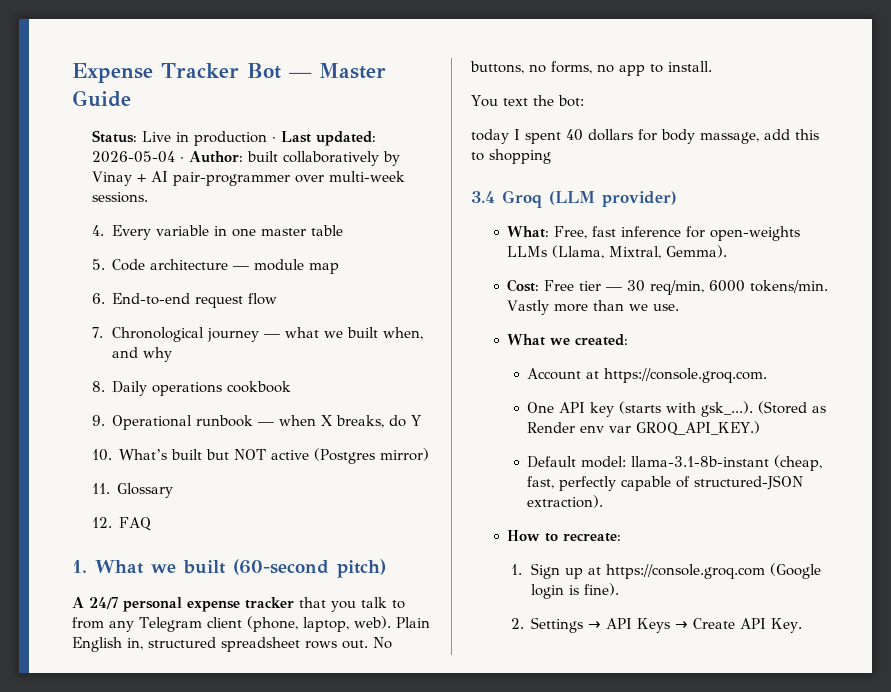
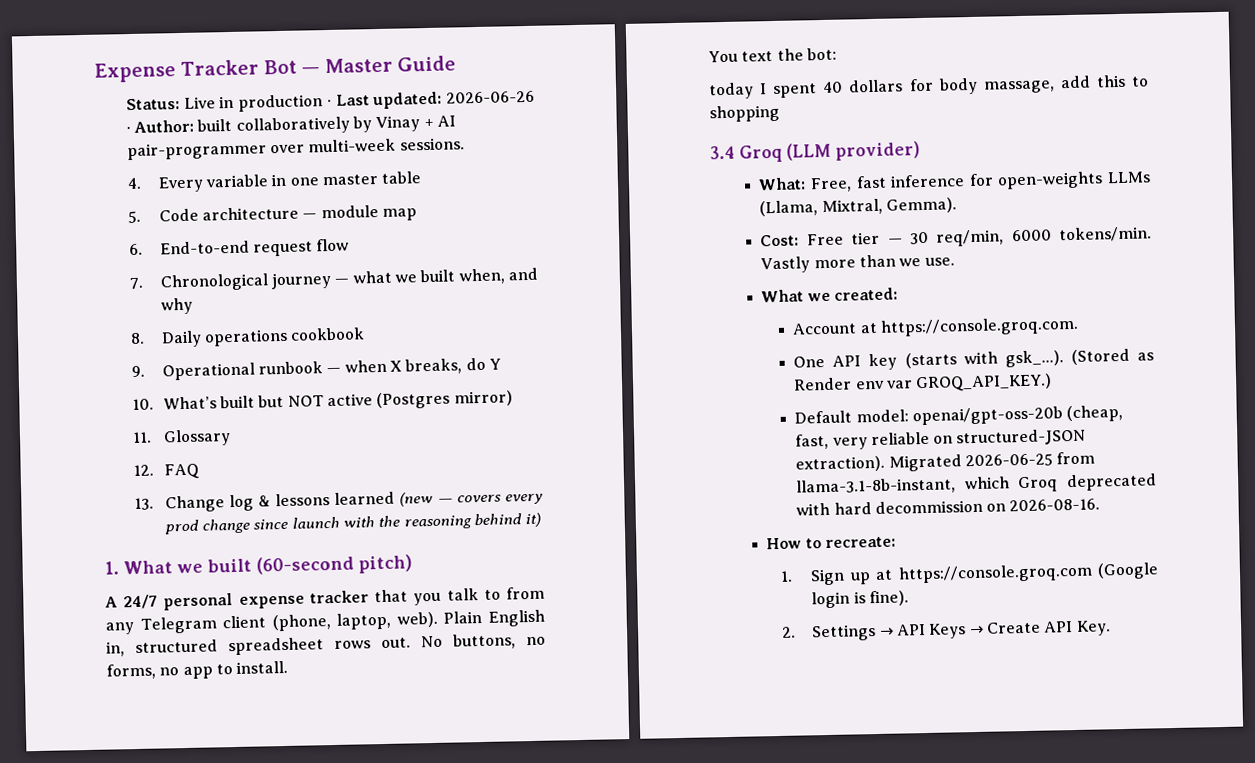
- Status: Live in production · Last updated: 2026-05-04 · Author: built collaboratively by Vinay + AI pair-programmer over multi-week sessions.
+ Status: Live in production · Last updated: 2026-06-26 · Author: built collaboratively by Vinay + AI pair-programmer over multi-week sessions.
+ 13. Change log & lessons learned (new — covers every prod change since launch with the reasoning behind it)
- Default model: llama-3.1-8b-instant (cheap, fast, perfectly capable of structured-JSON extraction).
+ Default model: openai/gpt-oss-20b (cheap, fast, very reliable on structured-JSON extraction). Migrated 2026-06-25 from llama-3.1-8b-instant, which Groq deprecated with hard decommission on 2026-08-16.

